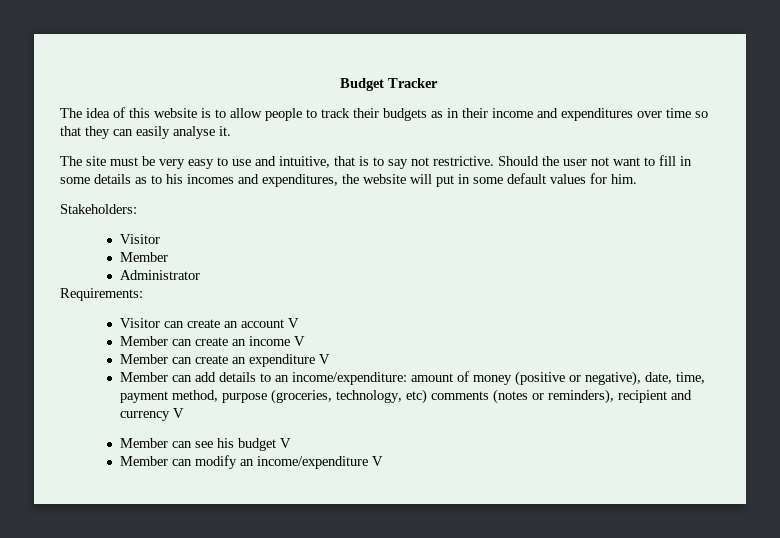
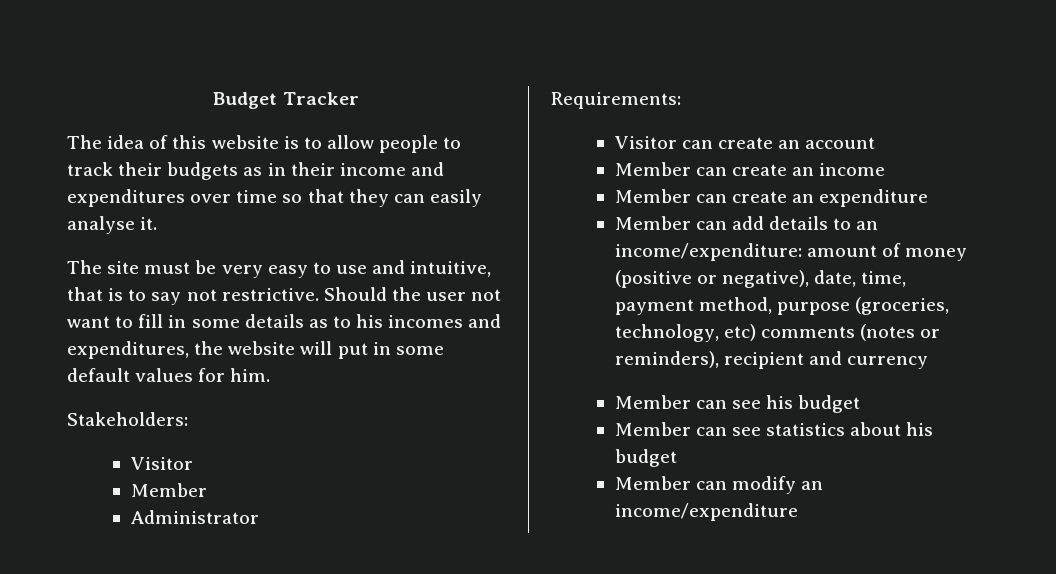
- Visitor can create an account V
+ Visitor can create an account
- Member can create an income V
+ Member can create an income
- Member can create an expenditure V
+ Member can create an expenditure
- Member can add details to an income/expenditure: amount of money (positive or negative), date, time, payment method, purpose (groceries, technology, etc) comments (notes or reminders), recipient and currency V
+ Member can add details to an income/expenditure: amount of money (positive or negative), date, time, payment method, purpose (groceries, technology, etc) comments (notes or reminders), recipient and currency
- Member can see his budget V
+ Member can see his budget
+ Member can see statistics about his budget
- Member can modify an income/expenditure V
+ Member can modify an income/expenditure

